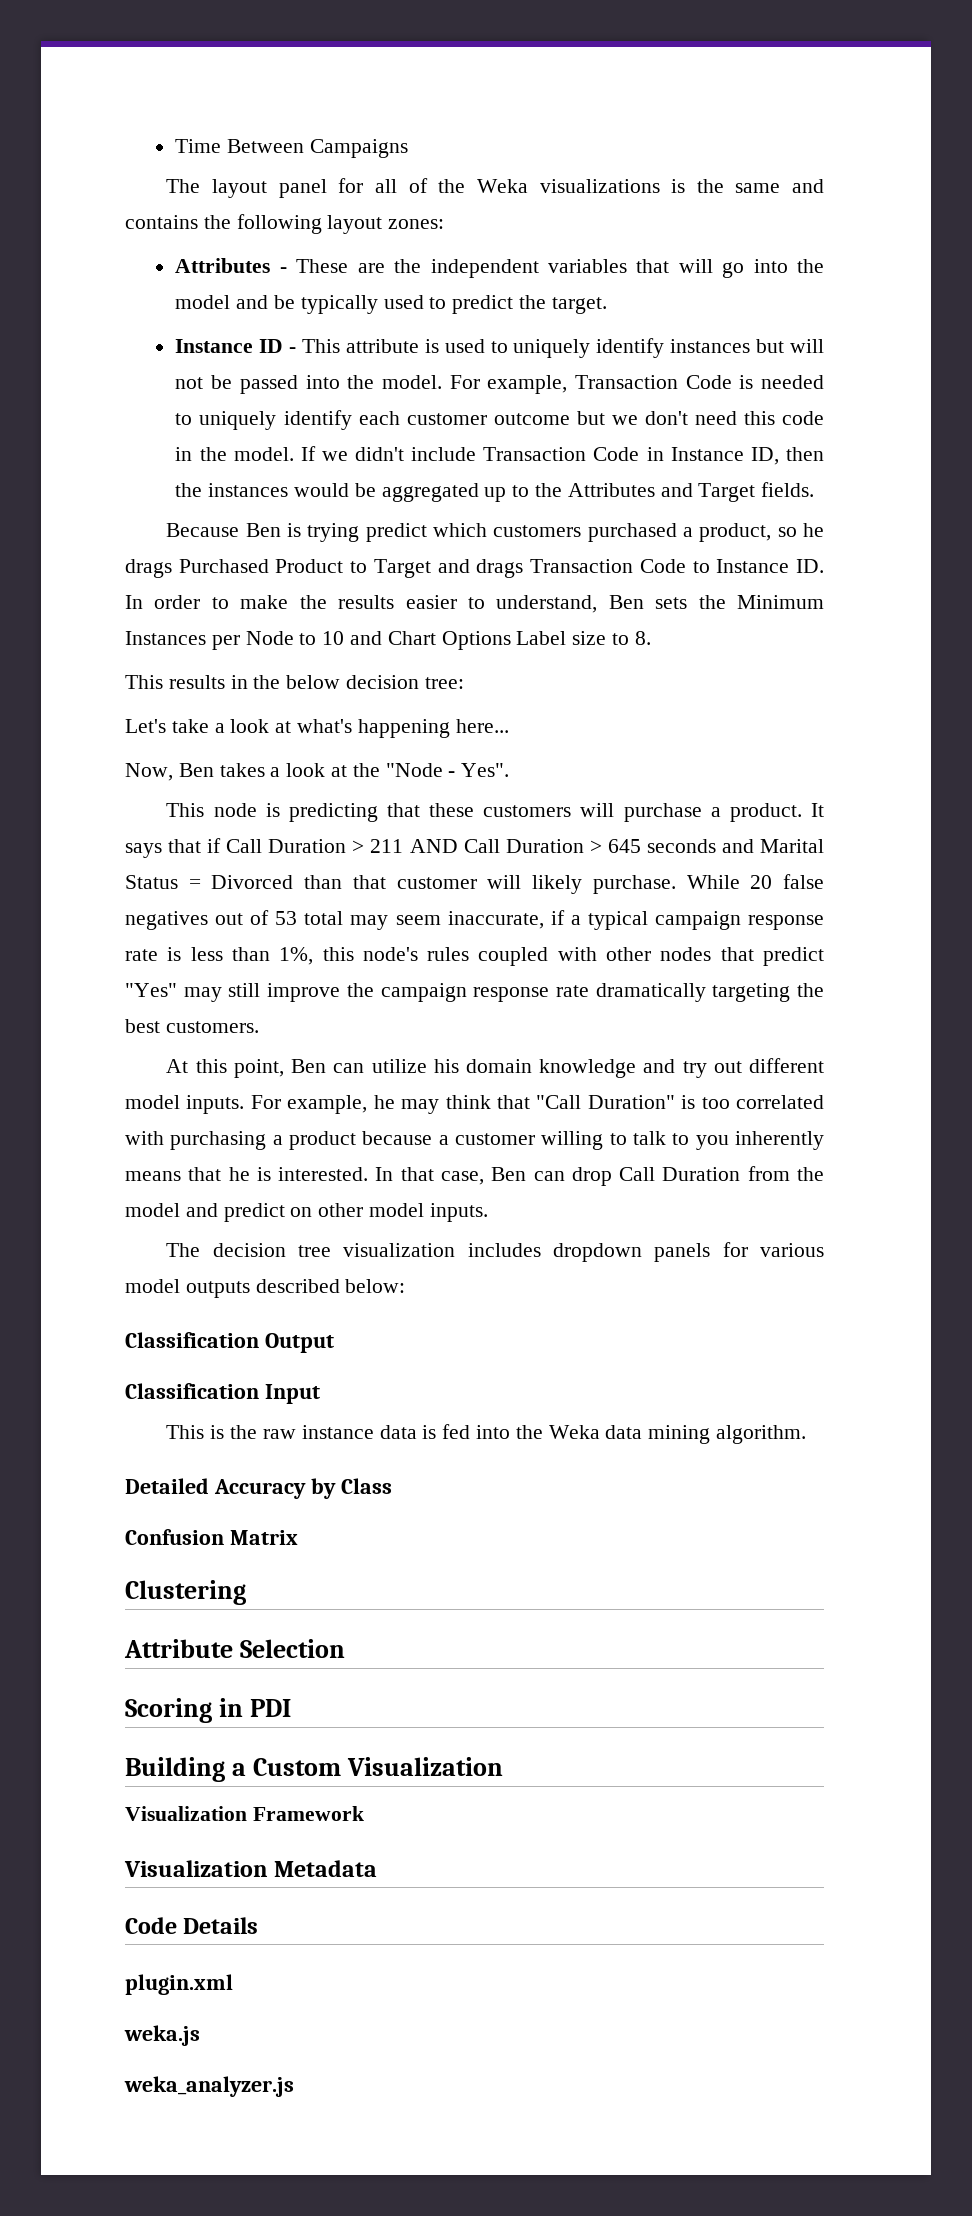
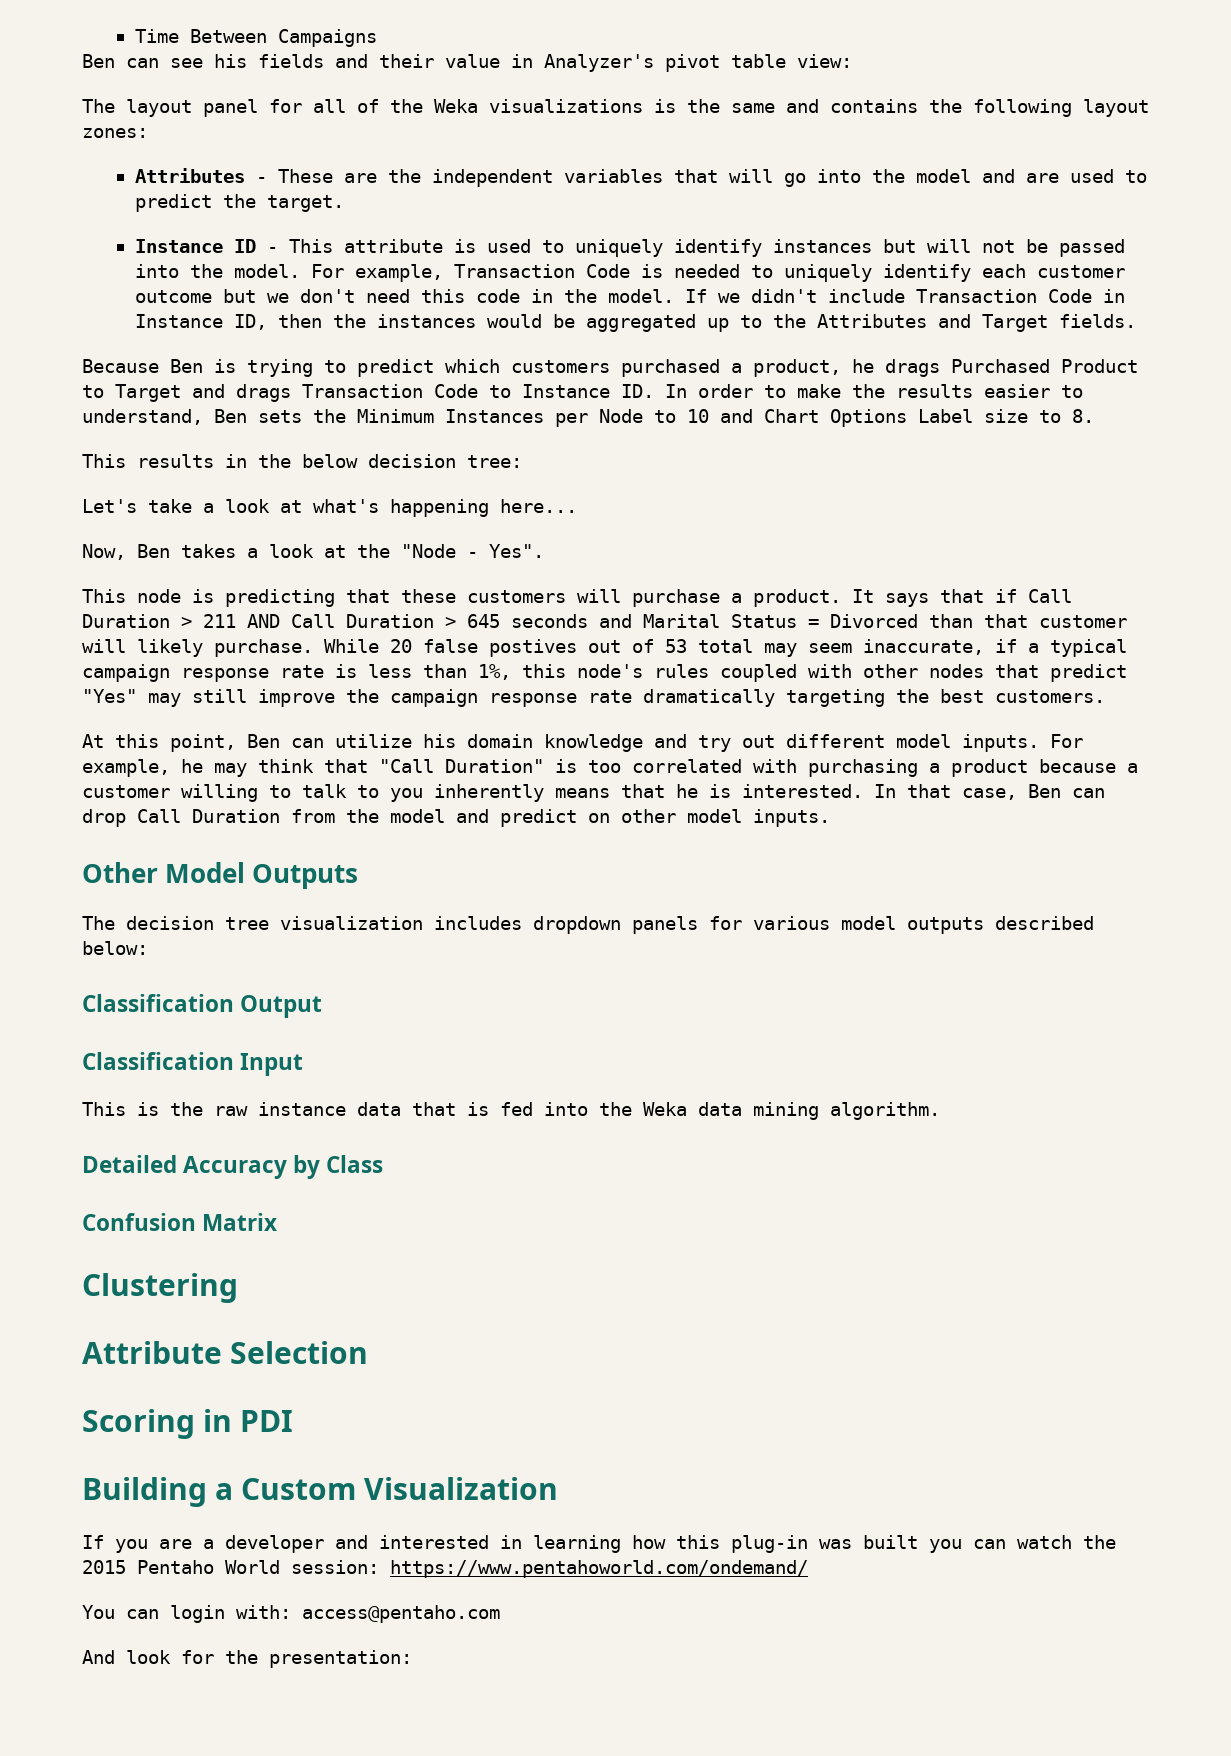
+ Ben can see his fields and their value in Analyzer's pivot table view:
- Attributes - These are the independent variables that will go into the model and be typically used to predict the target.
+ Attributes - These are the independent variables that will go into the model and are used to predict the target.
- Because Ben is trying predict which customers purchased a product, so he drags Purchased Product to Target and drags Transaction Code to Instance ID. In order to make the results easier to understand, Ben sets the Minimum Instances per Node to 10 and Chart Options Label size to 8.
+ Because Ben is trying to predict which customers purchased a product, he drags Purchased Product to Target and drags Transaction Code to Instance ID. In order to make the results easier to understand, Ben sets the Minimum Instances per Node to 10 and Chart Options Label size to 8.
- While 20 false negatives out of 53 total may seem inaccurate, if a typical campaign response rate is less than 1%, this node's rules coupled with other nodes that predict "Yes" may still improve the campaign response rate dramatically targeting the best customers.
+ While 20 false postives out of 53 total may seem inaccurate, if a typical campaign response rate is less than 1%, this node's rules coupled with other nodes that predict "Yes" may still improve the campaign response rate dramatically targeting the best customers.
+ Other Model Outputs
- This is the raw instance data is fed into the Weka data mining algorithm.
+ This is the raw instance data that is fed into the Weka data mining algorithm.
- Visualization Framework
- Visualization Metadata
- Code Details
- plugin.xml
- weka.js
- weka_analyzer.js
+ If you are a developer and interested in learning how this plug-in was built you can watch the 2015 Pentaho World session: https://www.pentahoworld.com/ondemand/
+ You can login with: access@pentaho.com
+ And look for the presentation:

